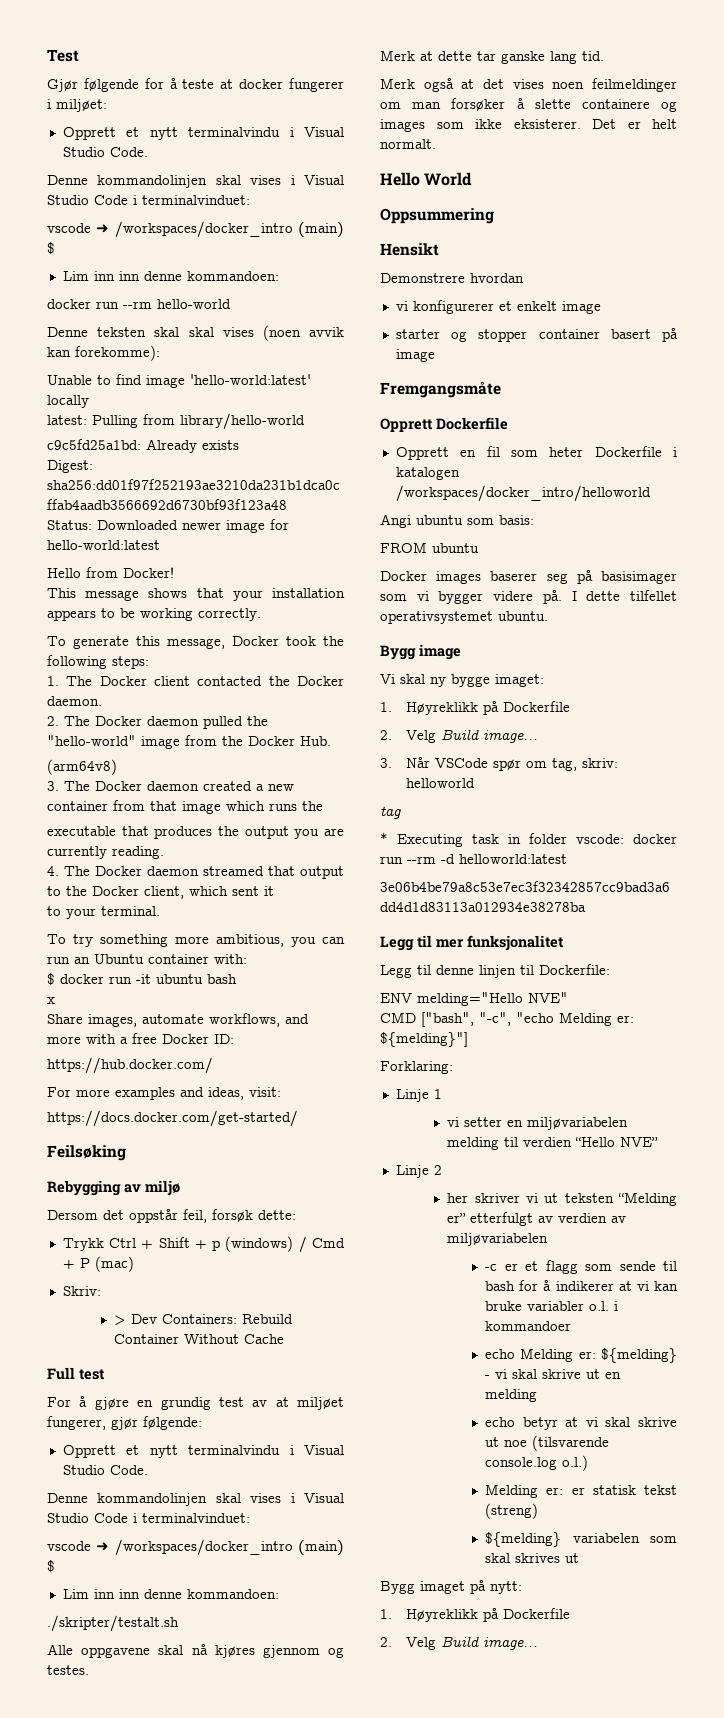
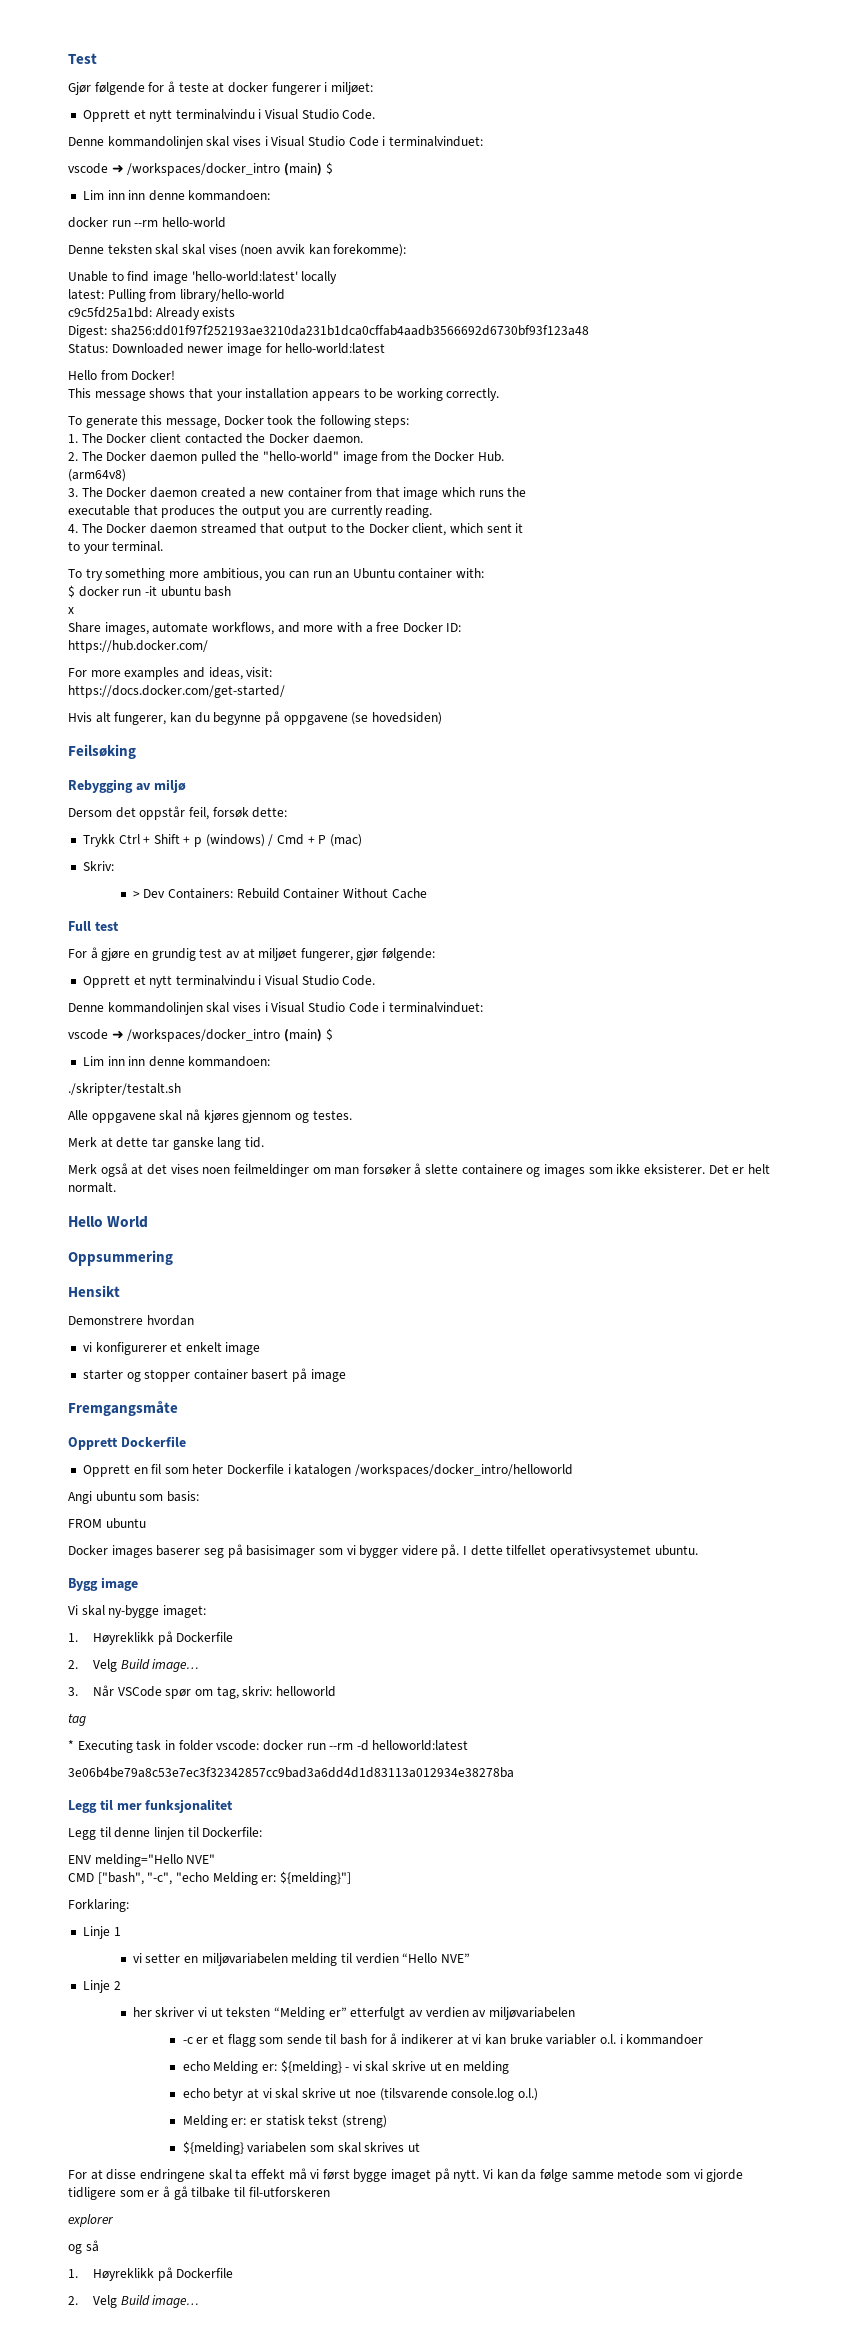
+ Hvis alt fungerer, kan du begynne på oppgavene (se hovedsiden)
- Vi skal ny bygge imaget:
+ Vi skal ny-bygge imaget:
- Bygg imaget på nytt:
+ For at disse endringene skal ta effekt må vi først bygge imaget på nytt. Vi kan da følge samme metode som vi gjorde tidligere som er å gå tilbake til fil-utforskeren
+ explorer
+ og så

